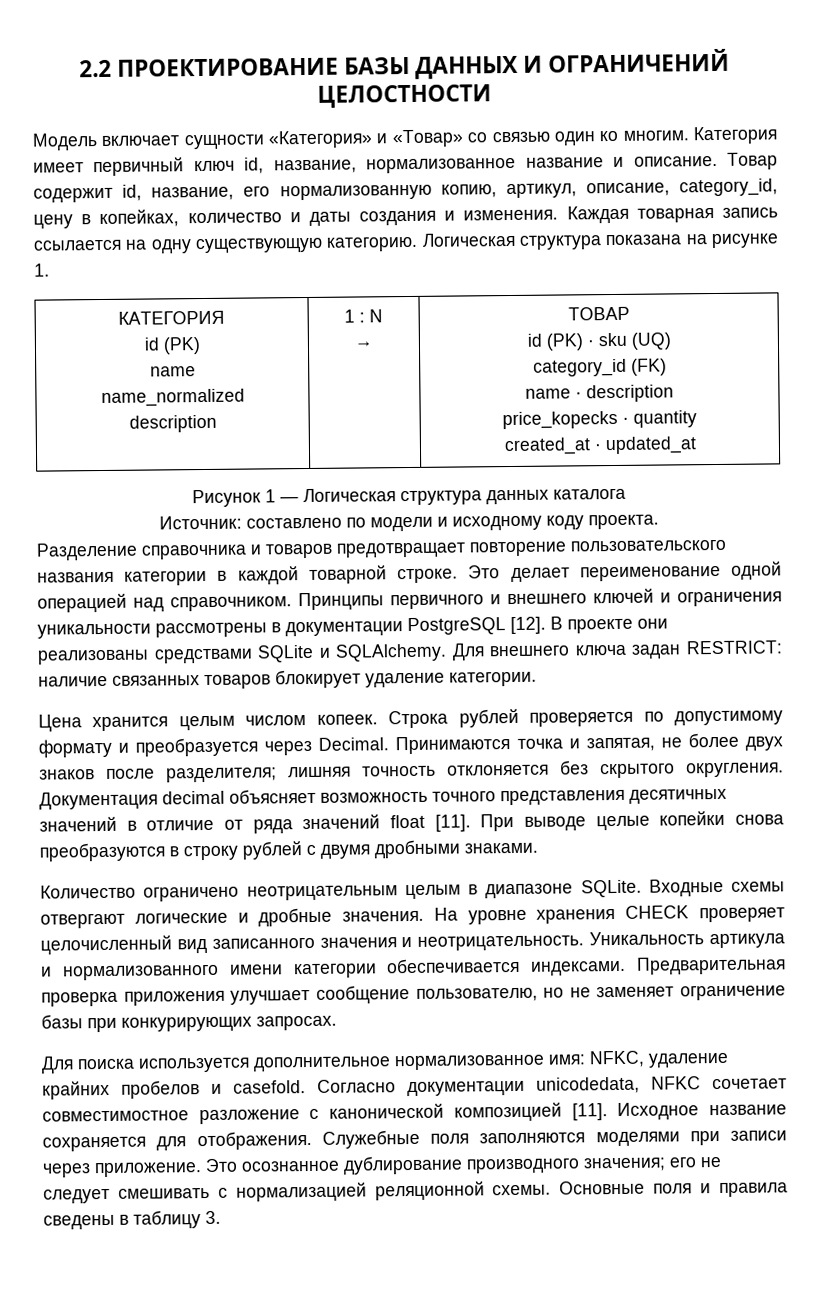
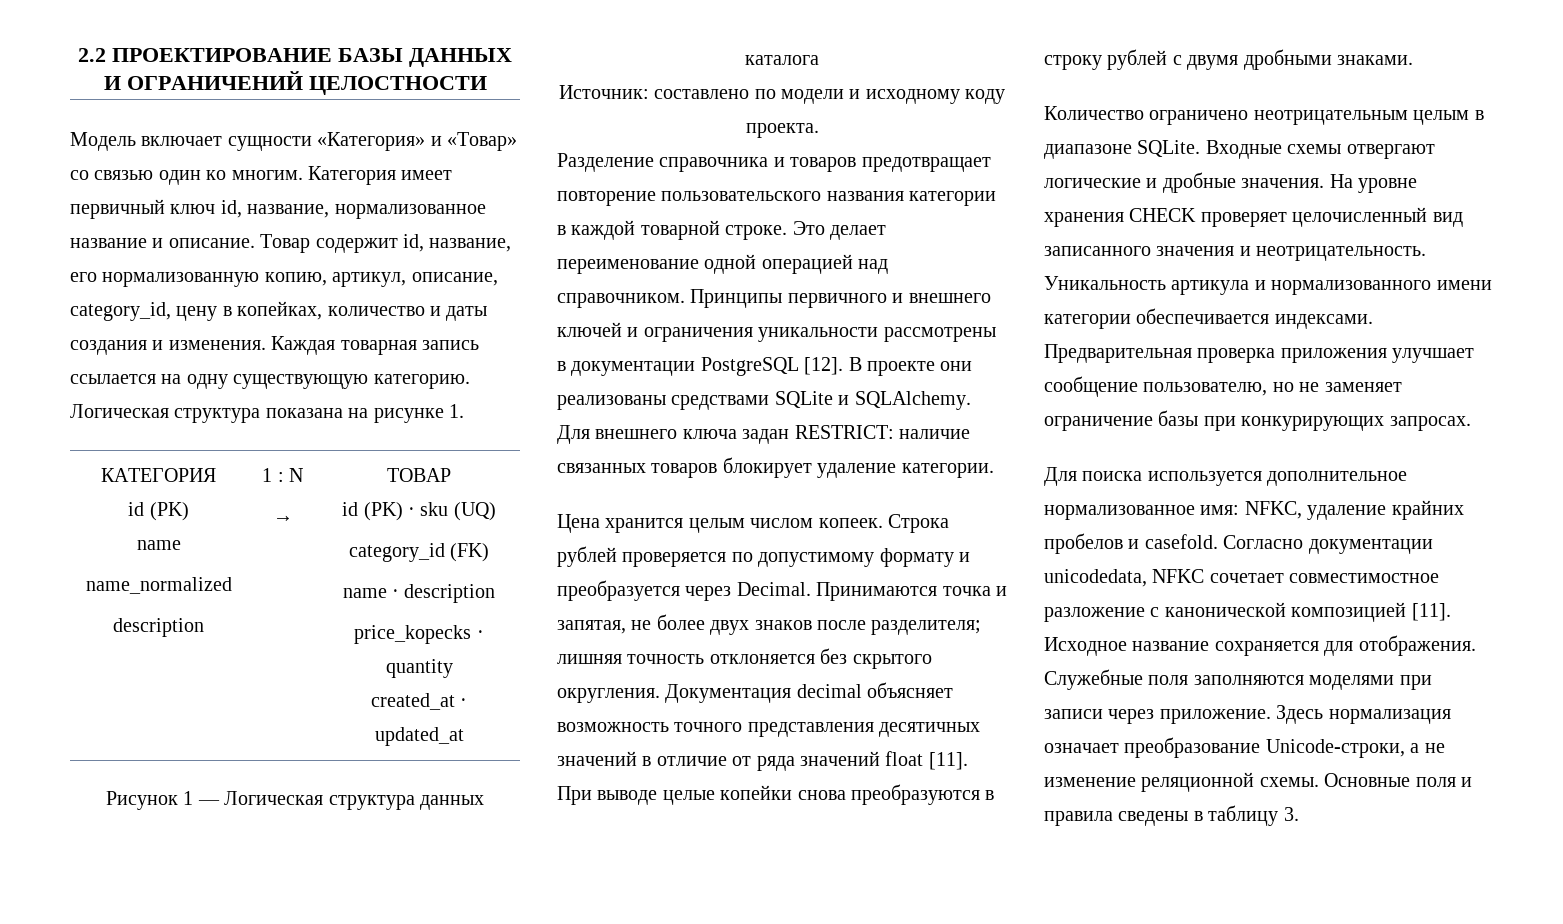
- Это осознанное дублирование производного значения; его не следует смешивать с нормализацией реляционной схемы.
+ Здесь нормализация означает преобразование Unicode-строки, а не изменение реляционной схемы.

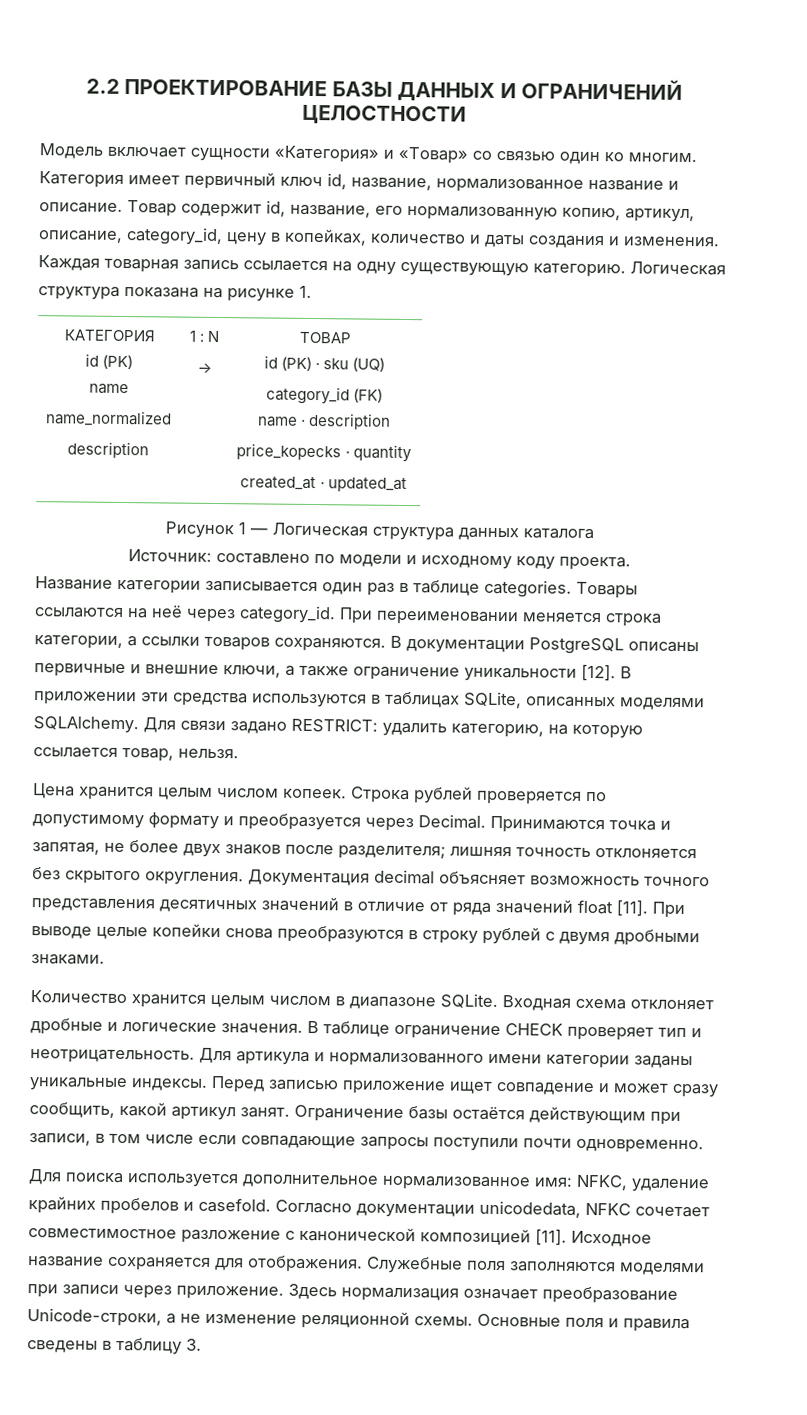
- Разделение справочника и товаров предотвращает повторение пользовательского названия категории в каждой товарной строке. Это делает переименование одной операцией над справочником. Принципы первичного и внешнего ключей и ограничения уникальности рассмотрены в документации PostgreSQL [12]. В проекте они реализованы средствами SQLite и SQLAlchemy. Для внешнего ключа задан RESTRICT: наличие связанных товаров блокирует удаление категории.
+ Название категории записывается один раз в таблице categories. Товары ссылаются на неё через category_id. При переименовании меняется строка категории, а ссылки товаров сохраняются. В документации PostgreSQL описаны первичные и внешние ключи, а также ограничение уникальности [12]. В приложении эти средства используются в таблицах SQLite, описанных моделями SQLAlchemy. Для связи задано RESTRICT: удалить категорию, на которую ссылается товар, нельзя.
- Количество ограничено неотрицательным целым в диапазоне SQLite. Входные схемы отвергают логические и дробные значения. На уровне хранения CHECK проверяет целочисленный вид записанного значения и неотрицательность.
+ Количество хранится целым числом в диапазоне SQLite. Входная схема отклоняет дробные и логические значения. В таблице ограничение CHECK проверяет тип и неотрицательность.
- Уникальность артикула и нормализованного имени категории обеспечивается индексами. Предварительная проверка приложения улучшает сообщение пользователю, но не заменяет ограничение базы при конкурирующих запросах.
+ Для артикула и нормализованного имени категории заданы уникальные индексы. Перед записью приложение ищет совпадение и может сразу сообщить, какой артикул занят. Ограничение базы остаётся действующим при записи, в том числе если совпадающие запросы поступили почти одновременно.

